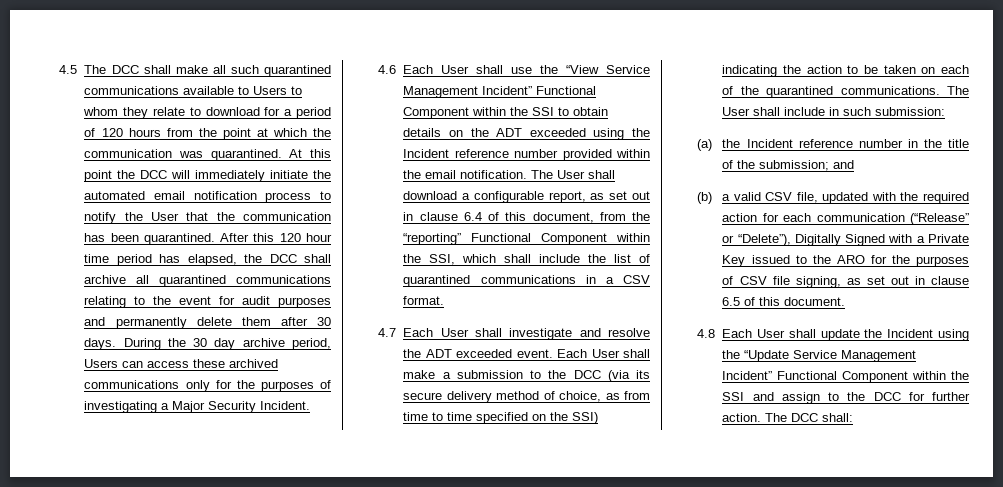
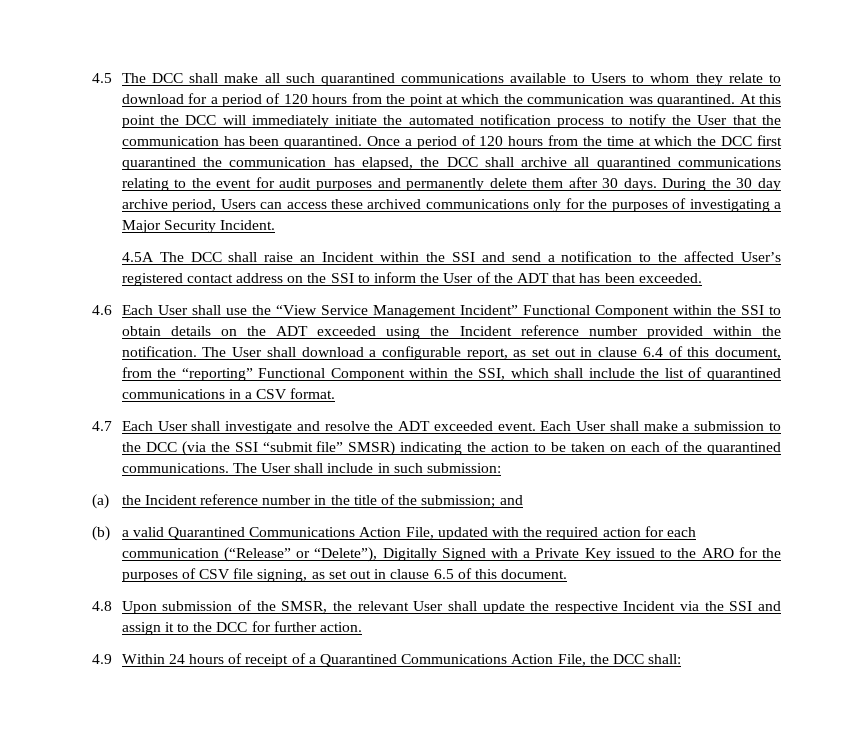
- At this point the DCC will immediately initiate the automated email notification process to notify the User that the communication has been quarantined.
+ At this point the DCC will immediately initiate the automated notification process to notify the User that the communication has been quarantined.
- After this 120 hour time period has elapsed, the DCC shall archive all quarantined communications relating to the event for audit purposes and permanently delete them after 30 days.
+ Once a period of 120 hours from the time at which the DCC first quarantined the communication has elapsed, the DCC shall archive all quarantined communications relating to the event for audit purposes and permanently delete them after 30 days.
+ 4.5A The DCC shall raise an Incident within the SSI and send a notification to the affected User’s registered contact address on the SSI to inform the User of the ADT that has been exceeded.
- 4.6 Each User shall use the “View Service Management Incident” Functional Component within the SSI to obtain details on the ADT exceeded using the Incident reference number provided within the email notification.
+ 4.6 Each User shall use the “View Service Management Incident” Functional Component within the SSI to obtain details on the ADT exceeded using the Incident reference number provided within the notification.
- Each User shall make a submission to the DCC (via its secure delivery method of choice, as from time to time specified on the SSI) indicating the action to be taken on each of the quarantined communications.
+ Each User shall make a submission to the DCC (via the SSI “submit file” SMSR) indicating the action to be taken on each of the quarantined communications.
- (b) a valid CSV file, updated with the required action for each communication (“Release” or “Delete”), Digitally Signed with a Private Key issued to the ARO for the purposes of CSV file signing, as set out in clause 6.5 of this document.
+ (b) a valid Quarantined Communications Action File, updated with the required action for each communication (“Release” or “Delete”), Digitally Signed with a Private Key issued to the ARO for the purposes of CSV file signing, as set out in clause 6.5 of this document.
- 4.8 Each User shall update the Incident using the “Update Service Management Incident” Functional Component within the SSI and assign to the DCC for further action. The DCC shall:
+ 4.8 Upon submission of the SMSR, the relevant User shall update the respective Incident via the SSI and assign it to the DCC for further action.
+ 4.9 Within 24 hours of receipt of a Quarantined Communications Action File, the DCC shall:

